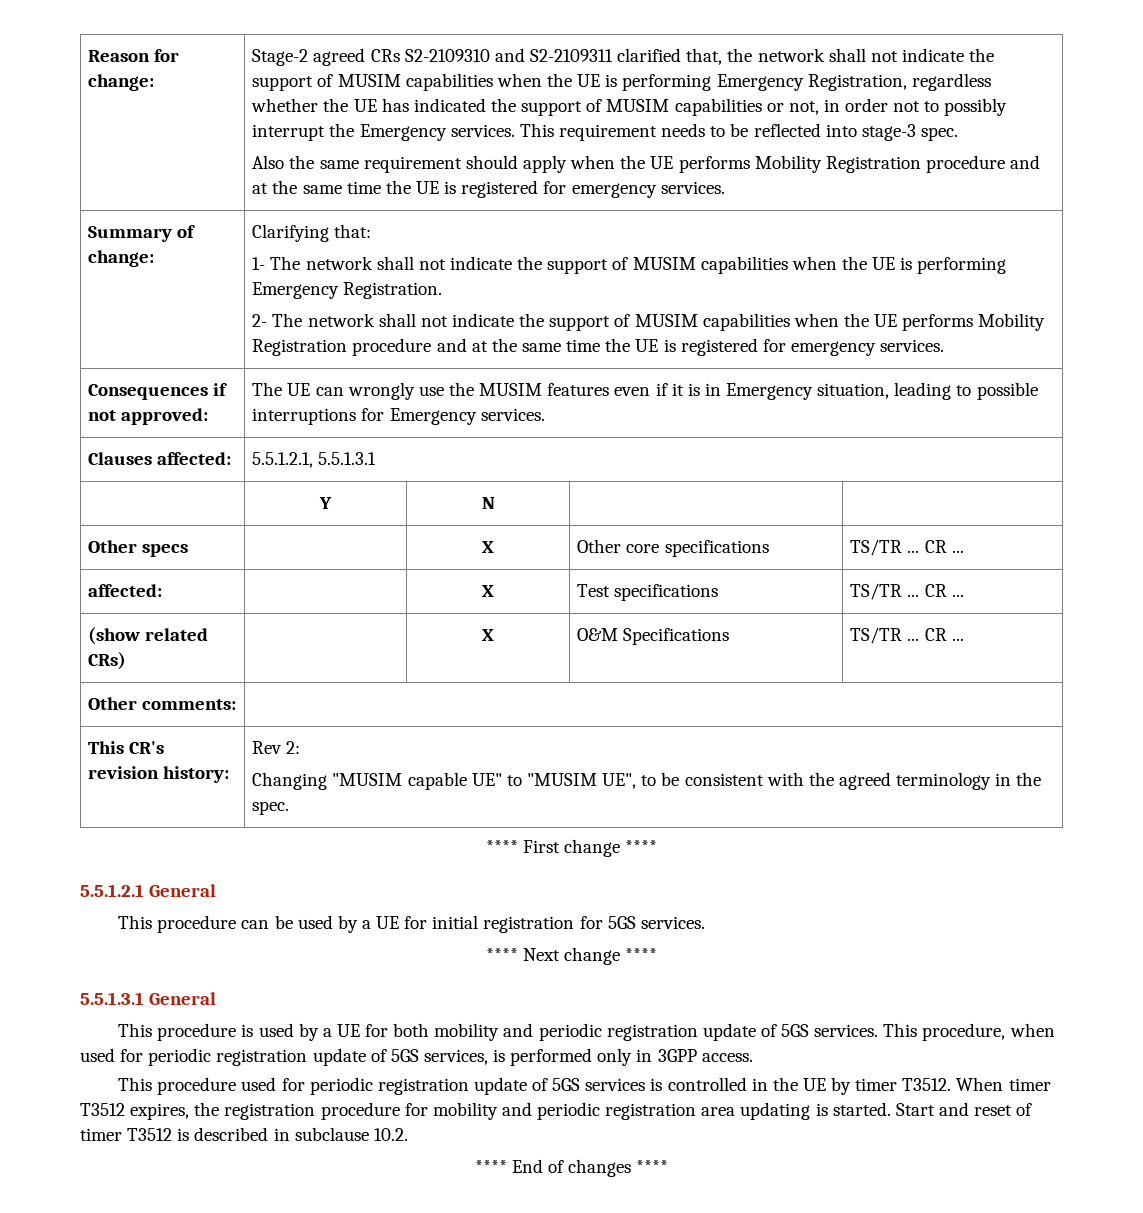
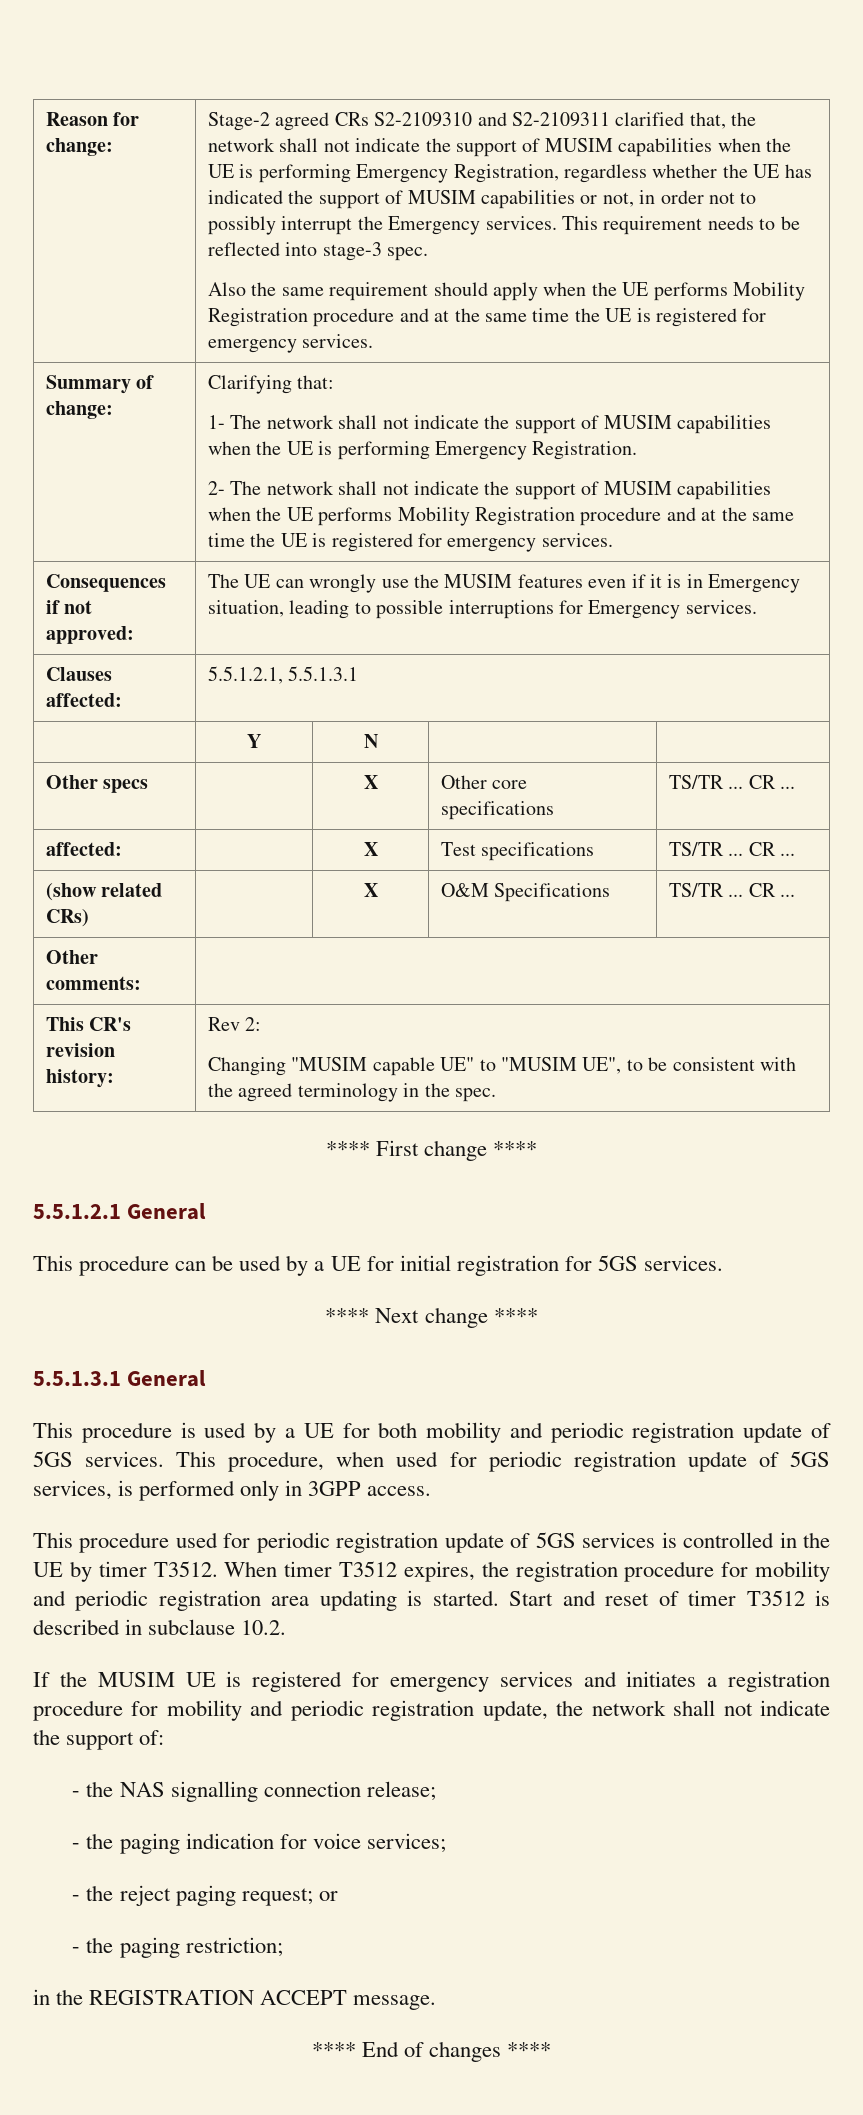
+ If the MUSIM UE is registered for emergency services and initiates a registration procedure for mobility and periodic registration update, the network shall not indicate the support of:
+ - the NAS signalling connection release;
+ - the paging indication for voice services;
+ - the reject paging request; or
+ - the paging restriction;
+ in the REGISTRATION ACCEPT message.

